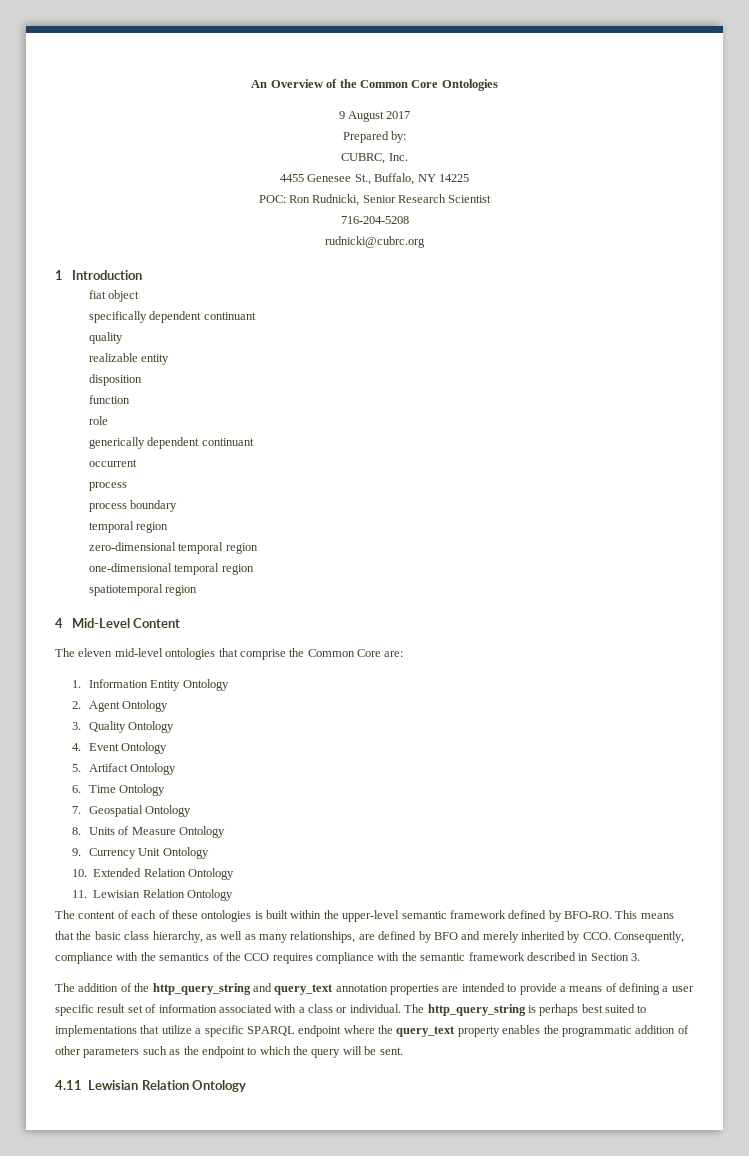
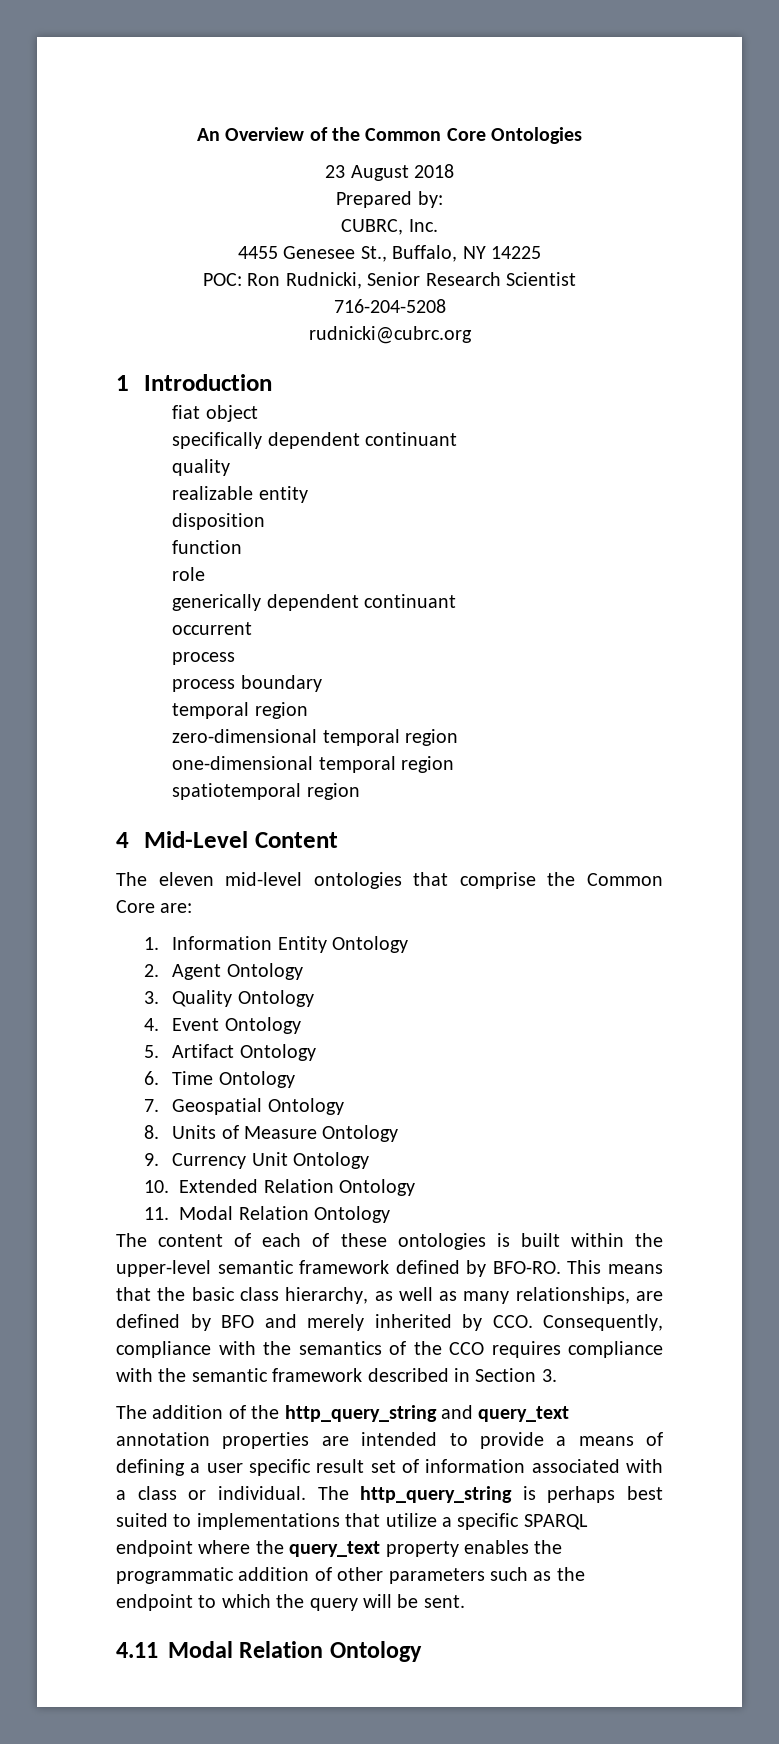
- 9 August 2017
+ 23 August 2018
- 11. Lewisian Relation Ontology
+ 11. Modal Relation Ontology
- 4.11 Lewisian Relation Ontology
+ 4.11 Modal Relation Ontology

